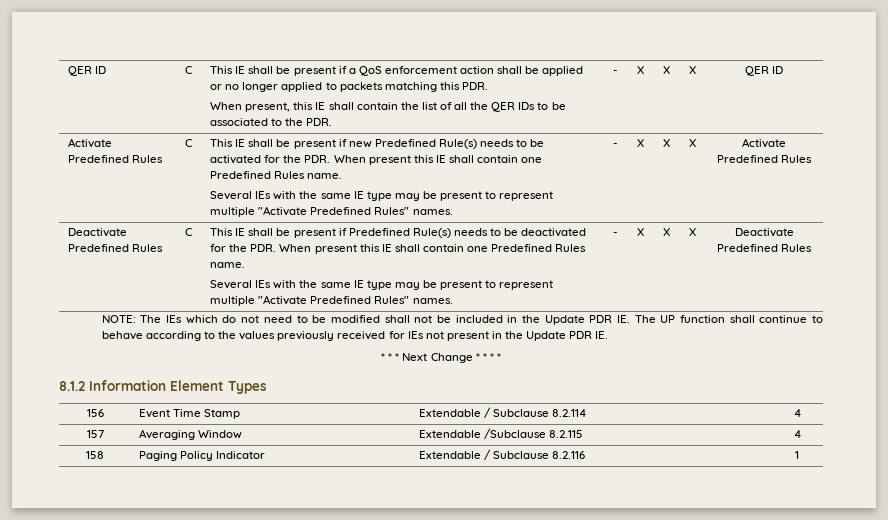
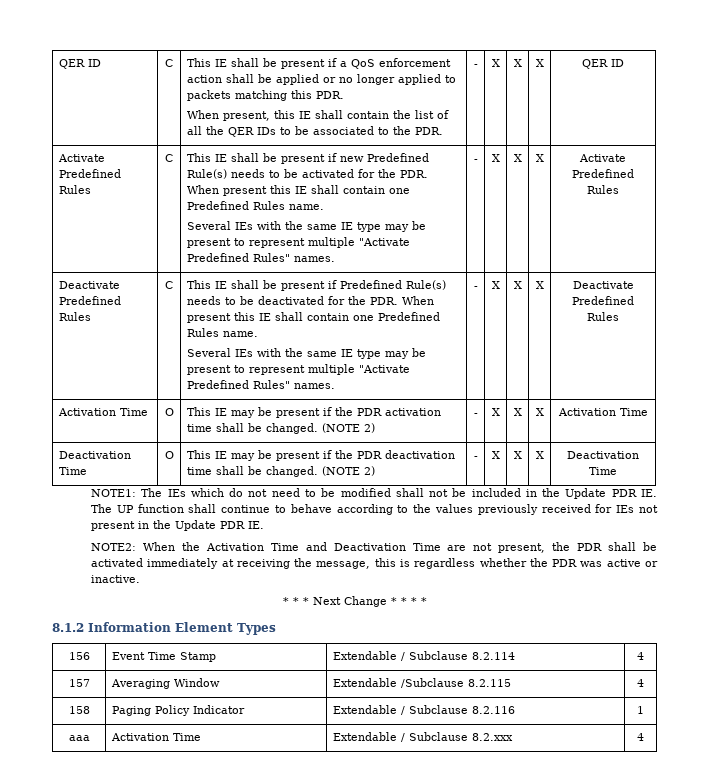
- NOTE: The IEs which do not need to be modified shall not be included in the Update PDR IE. The UP function shall continue to behave according to the values previously received for IEs not present in the Update PDR IE.
+ Activation Time | O | This IE may be present if the PDR activation time shall be changed. (NOTE 2) | - | X | X | X | Activation Time
+ Deactivation Time | O | This IE may be present if the PDR deactivation time shall be changed. (NOTE 2) | - | X | X | X | Deactivation Time
+ NOTE1: The IEs which do not need to be modified shall not be included in the Update PDR IE. The UP function shall continue to behave according to the values previously received for IEs not present in the Update PDR IE.
+ NOTE2: When the Activation Time and Deactivation Time are not present, the PDR shall be activated immediately at receiving the message, this is regardless whether the PDR was active or inactive.
+ aaa | Activation Time | Extendable / Subclause 8.2.xxx | 4

